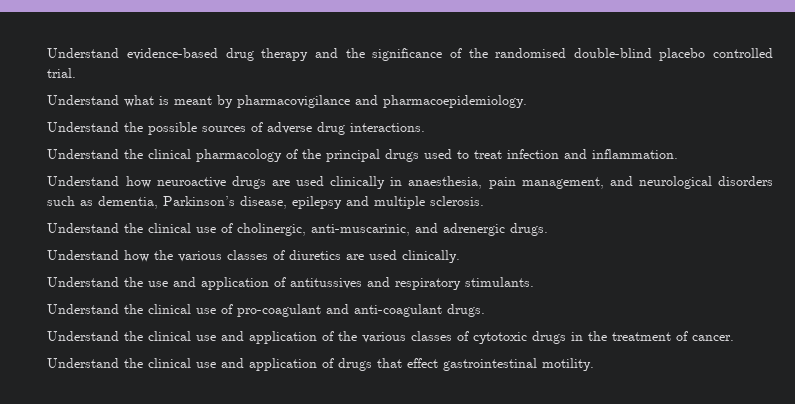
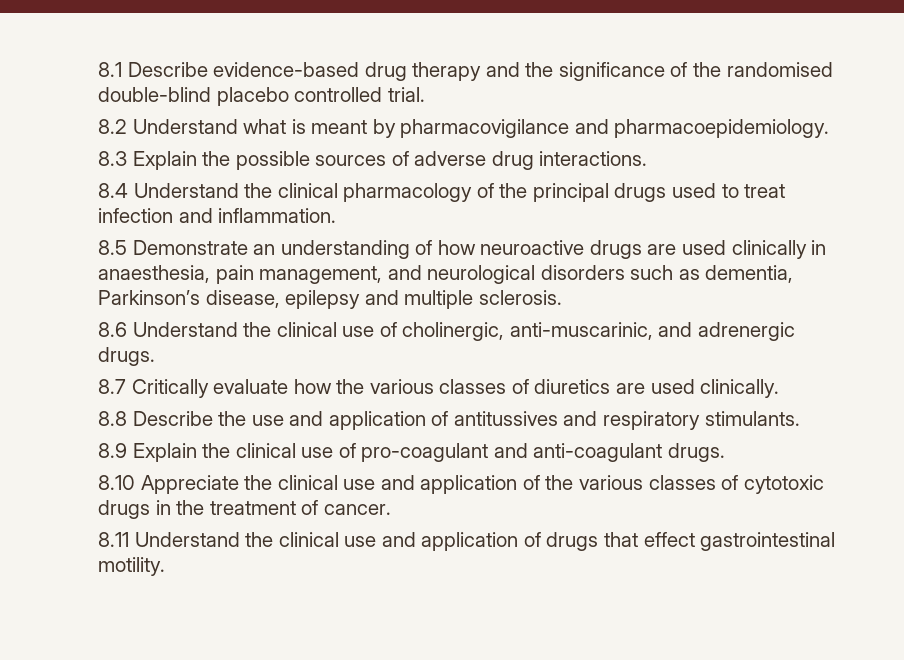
- Understand evidence-based drug therapy and the significance of the randomised double-blind placebo controlled trial.
+ 8.1 Describe evidence-based drug therapy and the significance of the randomised double-blind placebo controlled trial.
- Understand what is meant by pharmacovigilance and pharmacoepidemiology.
+ 8.2 Understand what is meant by pharmacovigilance and pharmacoepidemiology.
- Understand the possible sources of adverse drug interactions.
+ 8.3 Explain the possible sources of adverse drug interactions.
- Understand the clinical pharmacology of the principal drugs used to treat infection and inflammation.
+ 8.4 Understand the clinical pharmacology of the principal drugs used to treat infection and inflammation.
- Understand how neuroactive drugs are used clinically in anaesthesia, pain management, and neurological disorders such as dementia, Parkinson’s disease, epilepsy and multiple sclerosis.
+ 8.5 Demonstrate an understanding of how neuroactive drugs are used clinically in anaesthesia, pain management, and neurological disorders such as dementia, Parkinson’s disease, epilepsy and multiple sclerosis.
- Understand the clinical use of cholinergic, anti-muscarinic, and adrenergic drugs.
+ 8.6 Understand the clinical use of cholinergic, anti-muscarinic, and adrenergic drugs.
- Understand how the various classes of diuretics are used clinically.
+ 8.7 Critically evaluate how the various classes of diuretics are used clinically.
- Understand the use and application of antitussives and respiratory stimulants.
+ 8.8 Describe the use and application of antitussives and respiratory stimulants.
- Understand the clinical use of pro-coagulant and anti-coagulant drugs.
+ 8.9 Explain the clinical use of pro-coagulant and anti-coagulant drugs.
- Understand the clinical use and application of the various classes of cytotoxic drugs in the treatment of cancer.
+ 8.10 Appreciate the clinical use and application of the various classes of cytotoxic drugs in the treatment of cancer.
- Understand the clinical use and application of drugs that effect gastrointestinal motility.
+ 8.11 Understand the clinical use and application of drugs that effect gastrointestinal motility.

